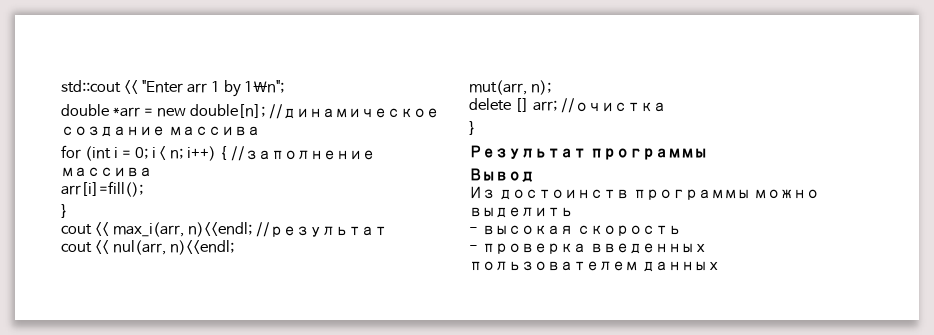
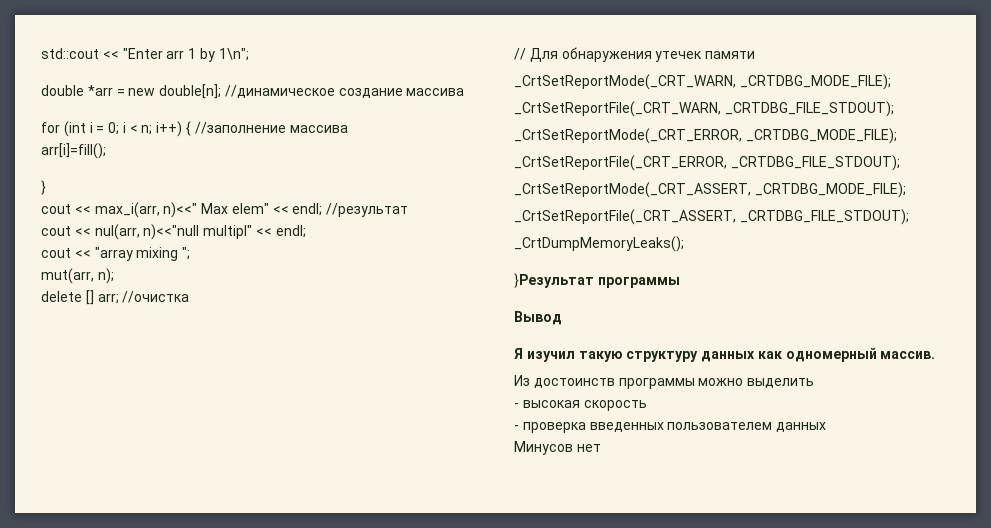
- cout << max_i(arr, n)<<endl; //результат
+ cout << max_i(arr, n)<<" Max elem" << endl; //результат
- cout << nul(arr, n)<<endl;
+ cout << nul(arr, n)<<"null multipl" << endl;
+ cout << "array mixing ";
  delete [] arr; //очистка
- }
- Результат программы
+ // Для обнаружения утечек памяти
+ _CrtSetReportMode(_CRT_WARN, _CRTDBG_MODE_FILE);
+ _CrtSetReportFile(_CRT_WARN, _CRTDBG_FILE_STDOUT);
+ _CrtSetReportMode(_CRT_ERROR, _CRTDBG_MODE_FILE);
+ _CrtSetReportFile(_CRT_ERROR, _CRTDBG_FILE_STDOUT);
+ _CrtSetReportMode(_CRT_ASSERT, _CRTDBG_MODE_FILE);
+ _CrtSetReportFile(_CRT_ASSERT, _CRTDBG_FILE_STDOUT);
+ _CrtDumpMemoryLeaks();
+ }Результат программы
  Вывод
+ Я изучил такую структуру данных как одномерный массив.
+ Минусов нет

